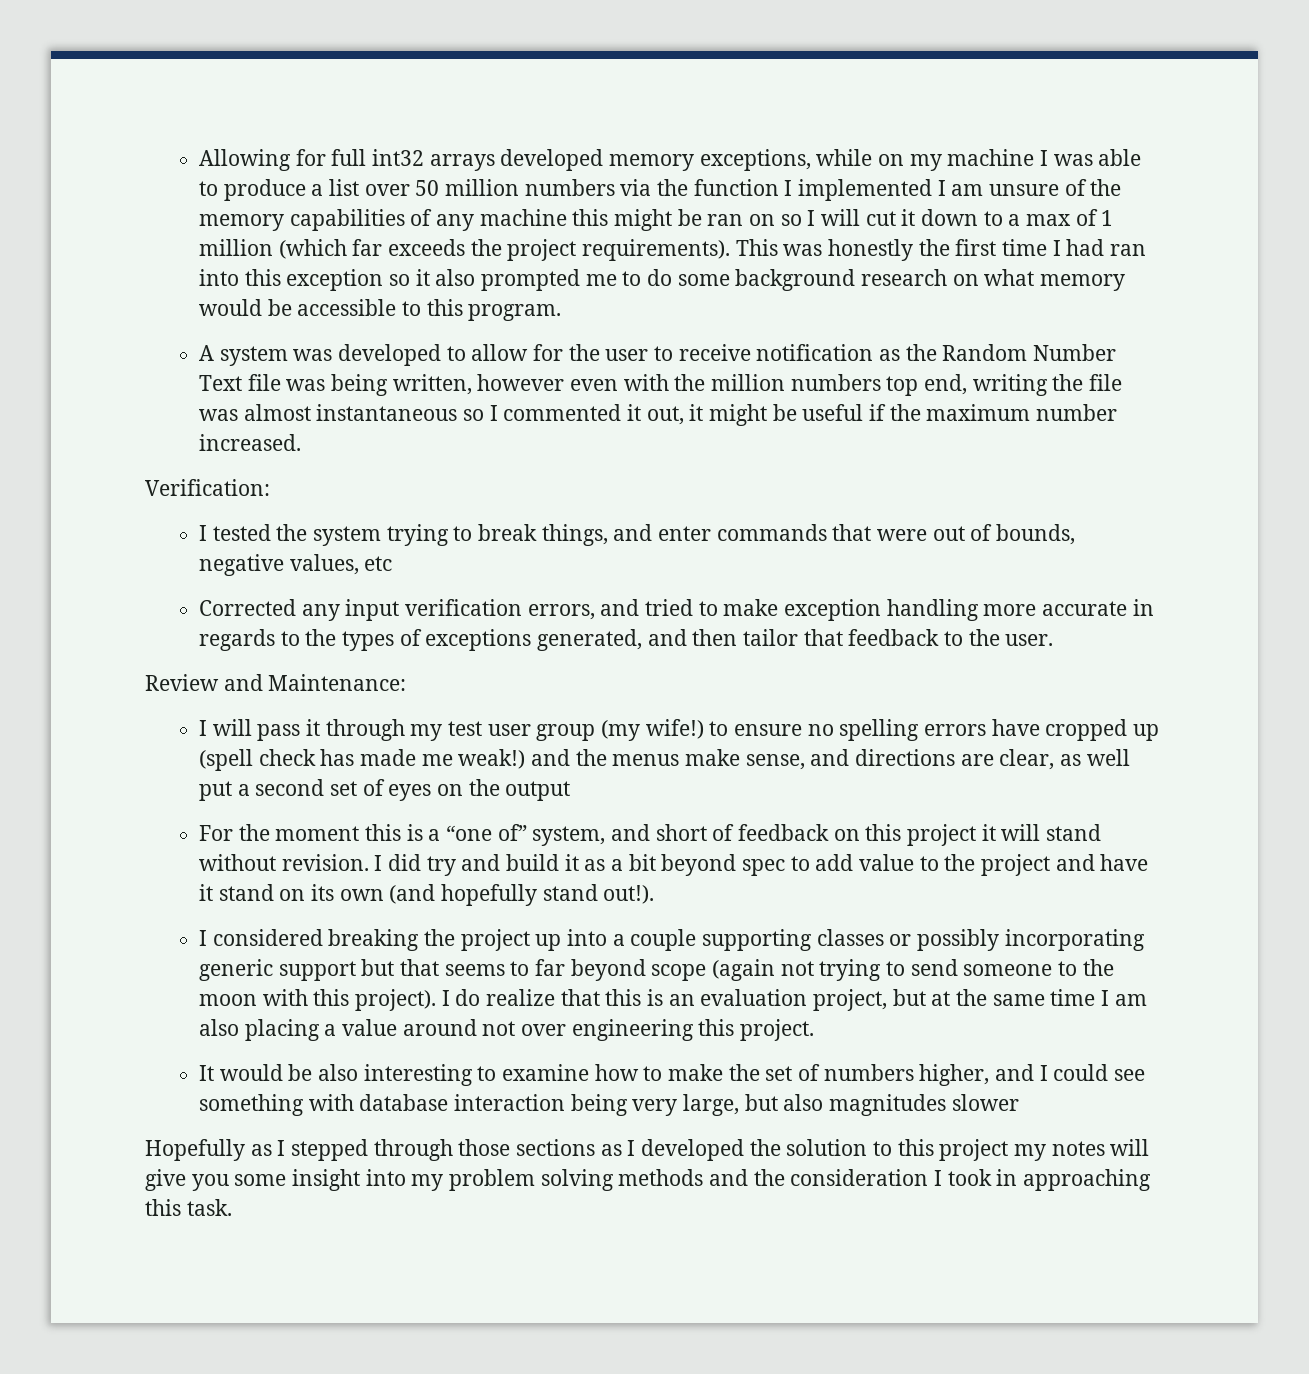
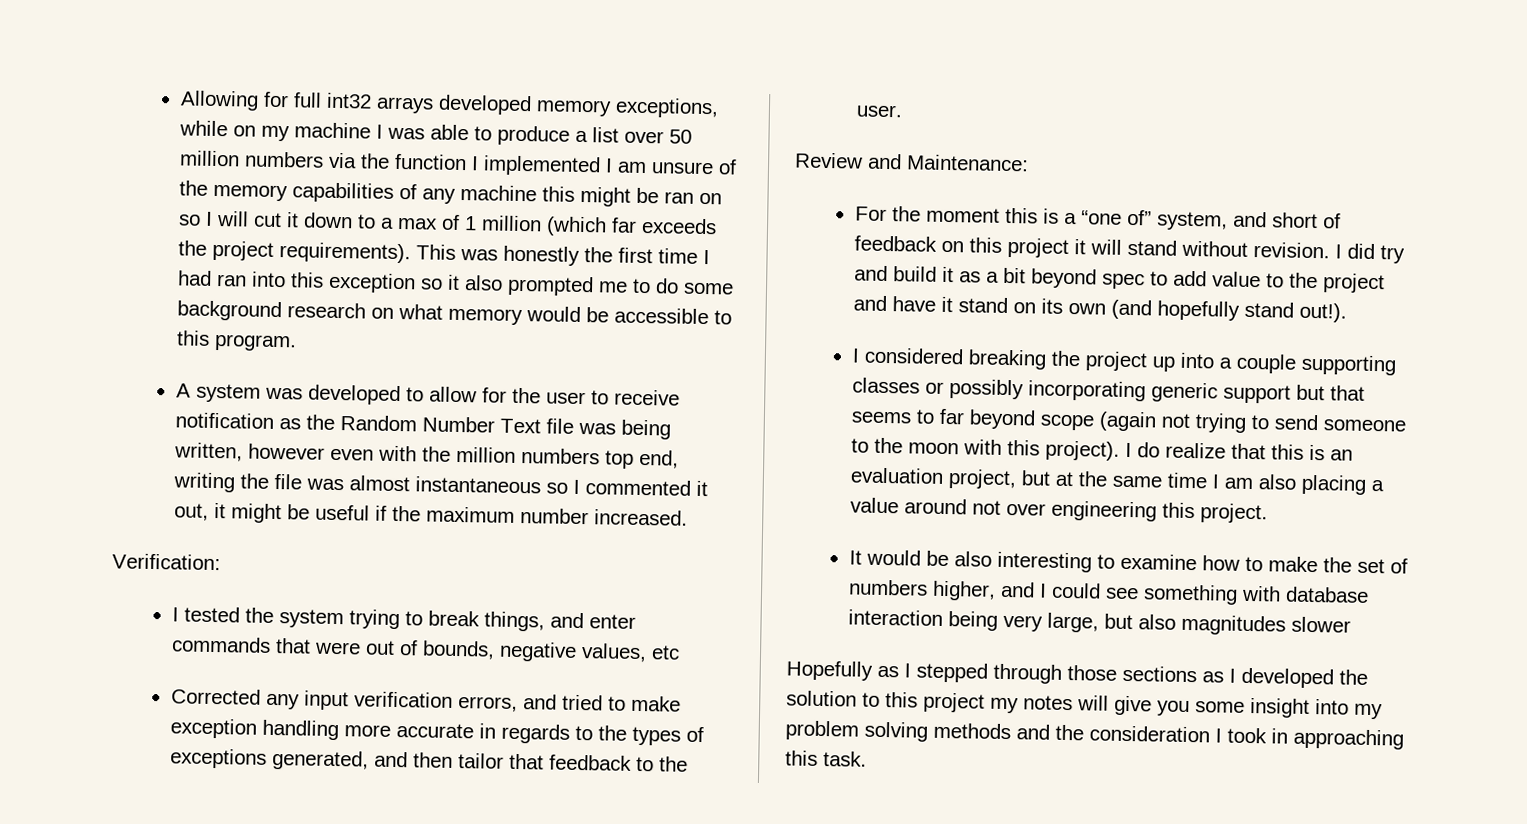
- I will pass it through my test user group (my wife!) to ensure no spelling errors have cropped up (spell check has made me weak!) and the menus make sense, and directions are clear, as well put a second set of eyes on the output

